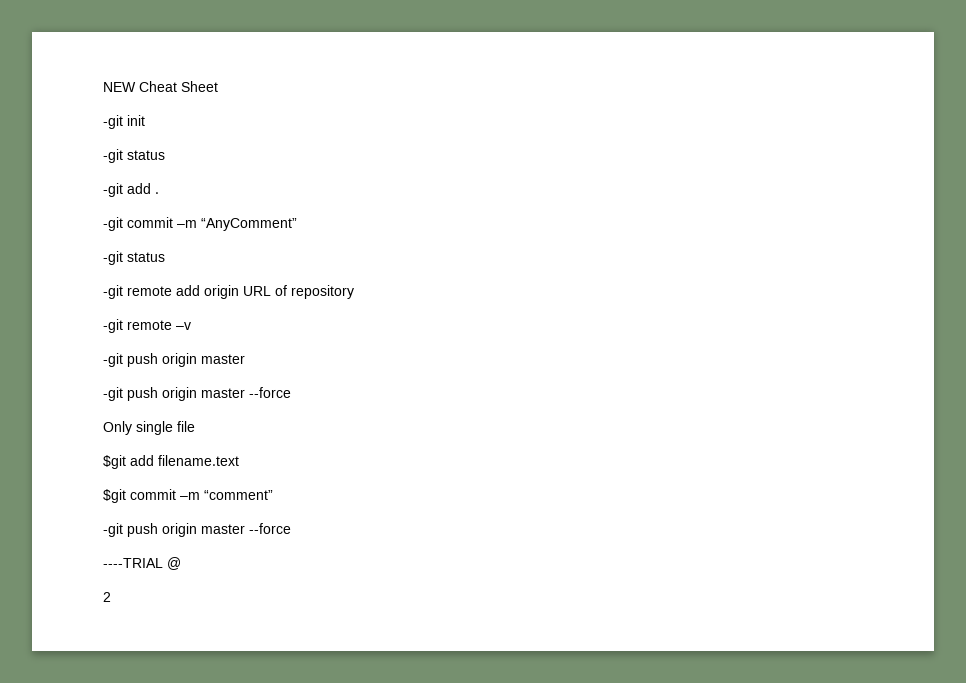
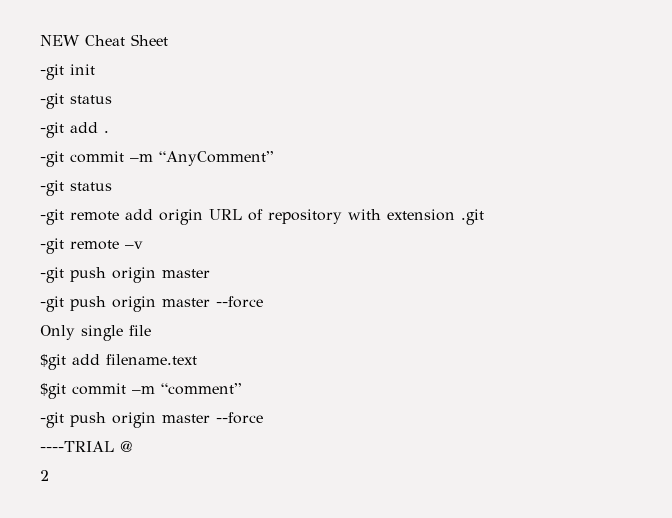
- -git remote add origin URL of repository
+ -git remote add origin URL of repository with extension .git

